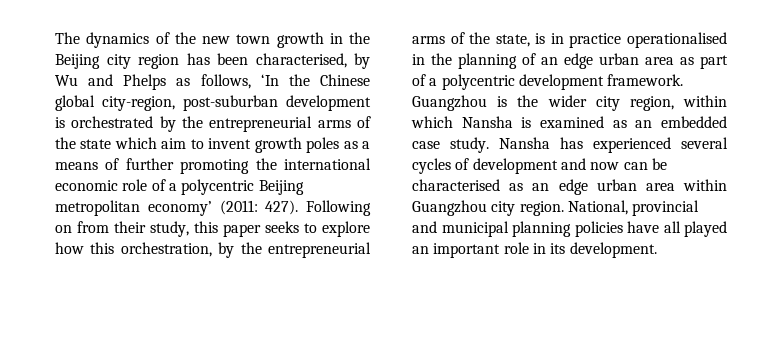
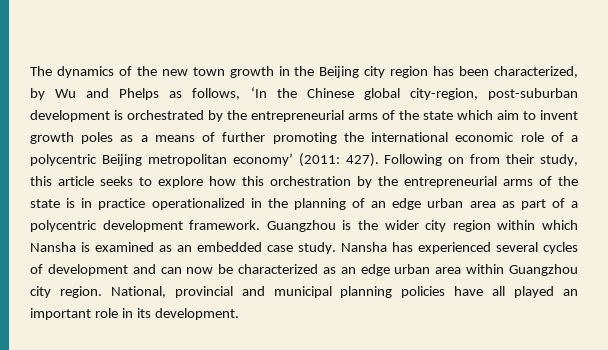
- The dynamics of the new town growth in the Beijing city region has been characterised, by Wu and Phelps as follows, ‘In the Chinese global city-region, post-suburban development is orchestrated by the entrepreneurial arms of the state which aim to invent growth poles as a means of further promoting the international economic role of a polycentric Beijing metropolitan economy’ (2011: 427).
+ The dynamics of the new town growth in the Beijing city region has been characterized, by Wu and Phelps as follows, ‘In the Chinese global city-region, post-suburban development is orchestrated by the entrepreneurial arms of the state which aim to invent growth poles as a means of further promoting the international economic role of a polycentric Beijing metropolitan economy’ (2011: 427).
- Following on from their study, this paper seeks to explore how this orchestration, by the entrepreneurial arms of the state, is in practice operationalised in the planning of an edge urban area as part of a polycentric development framework.
+ Following on from their study, this article seeks to explore how this orchestration by the entrepreneurial arms of the state is in practice operationalized in the planning of an edge urban area as part of a polycentric development framework.
- Guangzhou is the wider city region, within which Nansha is examined as an embedded case study.
+ Guangzhou is the wider city region within which Nansha is examined as an embedded case study.
- Nansha has experienced several cycles of development and now can be characterised as an edge urban area within Guangzhou city region.
+ Nansha has experienced several cycles of development and can now be characterized as an edge urban area within Guangzhou city region.

